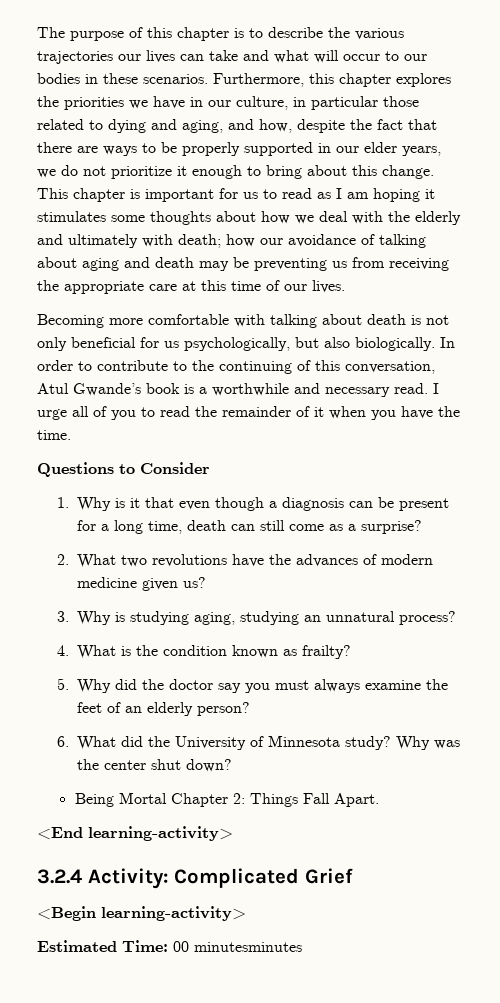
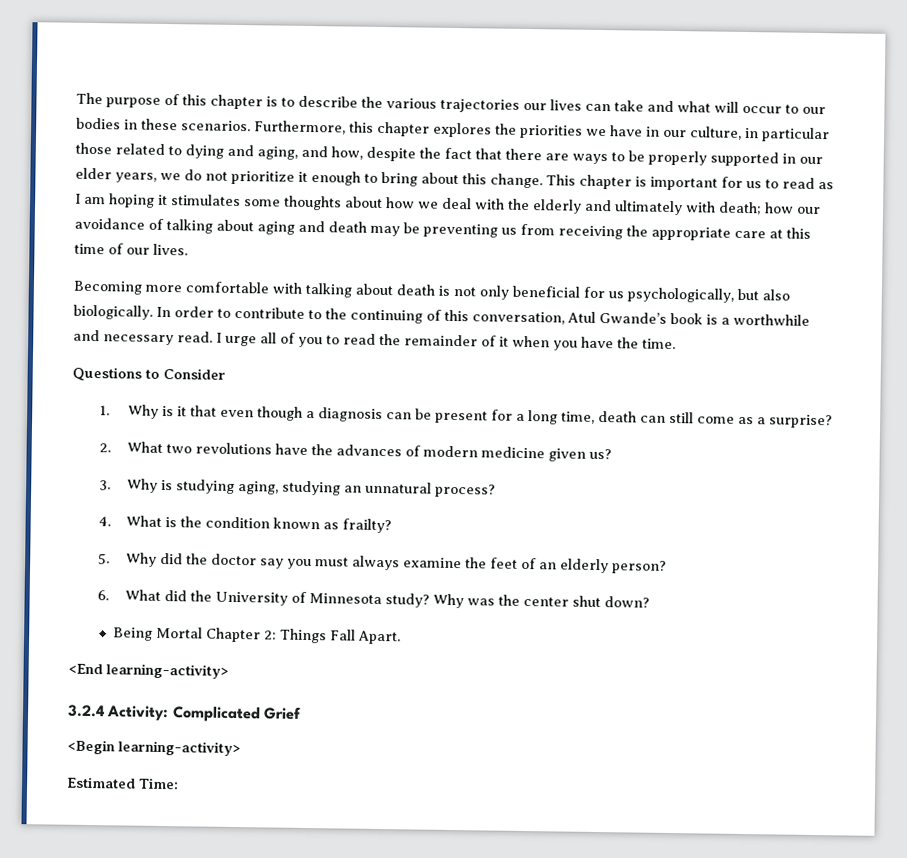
- Estimated Time: 00 minutesminutes
+ Estimated Time:

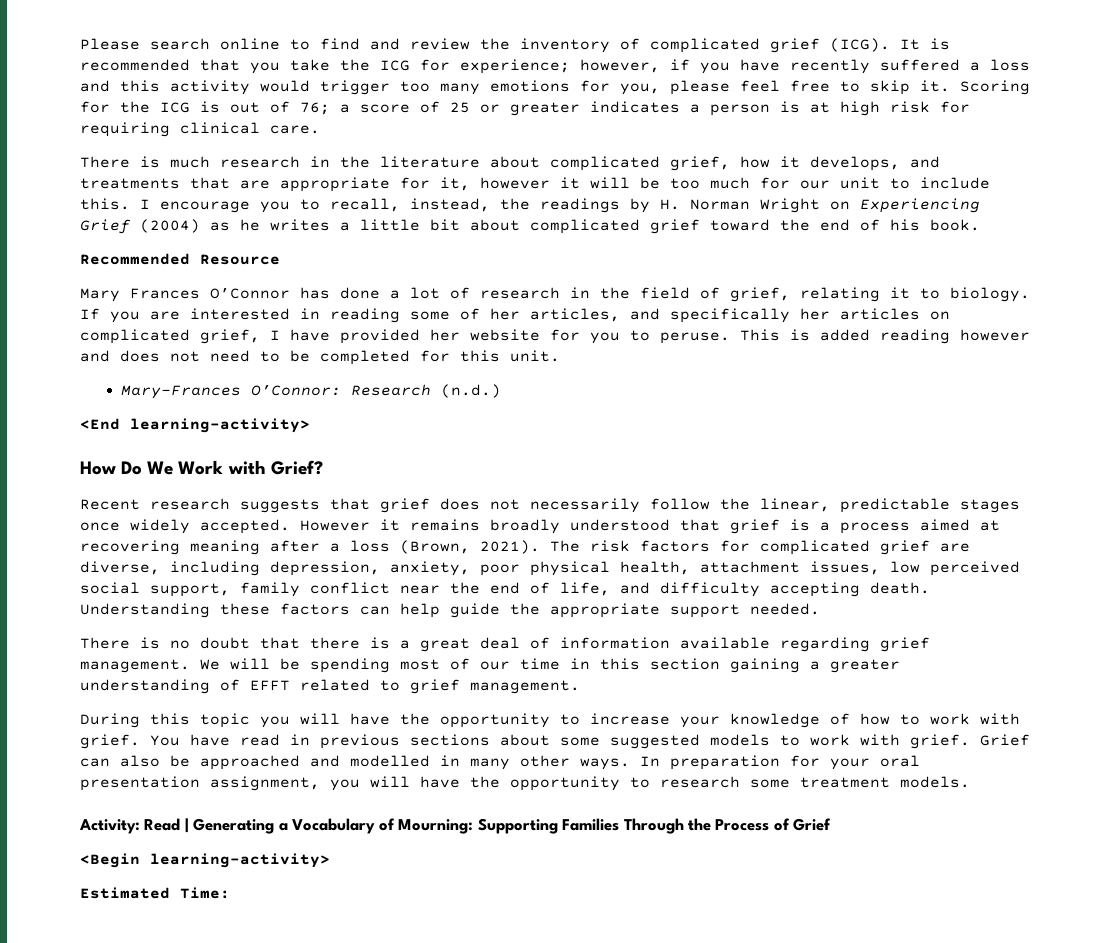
- The purpose of this chapter is to describe the various trajectories our lives can take and what will occur to our bodies in these scenarios. Furthermore, this chapter explores the priorities we have in our culture, in particular those related to dying and aging, and how, despite the fact that there are ways to be properly supported in our elder years, we do not prioritize it enough to bring about this change. This chapter is important for us to read as I am hoping it stimulates some thoughts about how we deal with the elderly and ultimately with death; how our avoidance of talking about aging and death may be preventing us from receiving the appropriate care at this time of our lives.
- Becoming more comfortable with talking about death is not only beneficial for us psychologically, but also biologically. In order to contribute to the continuing of this conversation, Atul Gwande’s book is a worthwhile and necessary read. I urge all of you to read the remainder of it when you have the time.
- Questions to Consider
- 1. Why is it that even though a diagnosis can be present for a long time, death can still come as a surprise?
- 2. What two revolutions have the advances of modern medicine given us?
- 3. Why is studying aging, studying an unnatural process?
- 4. What is the condition known as frailty?
- 5. Why did the doctor say you must always examine the feet of an elderly person?
- 6. What did the University of Minnesota study? Why was the center shut down?
- Being Mortal Chapter 2: Things Fall Apart.
+ Please search online to find and review the inventory of complicated grief (ICG). It is recommended that you take the ICG for experience; however, if you have recently suffered a loss and this activity would trigger too many emotions for you, please feel free to skip it. Scoring for the ICG is out of 76; a score of 25 or greater indicates a person is at high risk for requiring clinical care.
+ There is much research in the literature about complicated grief, how it develops, and treatments that are appropriate for it, however it will be too much for our unit to include this. I encourage you to recall, instead, the readings by H. Norman Wright on Experiencing Grief (2004) as he writes a little bit about complicated grief toward the end of his book.
+ Recommended Resource
+ Mary Frances O’Connor has done a lot of research in the field of grief, relating it to biology. If you are interested in reading some of her articles, and specifically her articles on complicated grief, I have provided her website for you to peruse. This is added reading however and does not need to be completed for this unit.
+ Mary-Frances O’Connor: Research (n.d.)
  <End learning-activity>
- 3.2.4 Activity: Complicated Grief
+ How Do We Work with Grief?
+ Recent research suggests that grief does not necessarily follow the linear, predictable stages once widely accepted. However it remains broadly understood that grief is a process aimed at recovering meaning after a loss (Brown, 2021). The risk factors for complicated grief are diverse, including depression, anxiety, poor physical health, attachment issues, low perceived social support, family conflict near the end of life, and difficulty accepting death. Understanding these factors can help guide the appropriate support needed.
+ There is no doubt that there is a great deal of information available regarding grief management. We will be spending most of our time in this section gaining a greater understanding of EFFT related to grief management.
+ During this topic you will have the opportunity to increase your knowledge of how to work with grief. You have read in previous sections about some suggested models to work with grief. Grief can also be approached and modelled in many other ways. In preparation for your oral presentation assignment, you will have the opportunity to research some treatment models.
+ Activity: Read | Generating a Vocabulary of Mourning: Supporting Families Through the Process of Grief

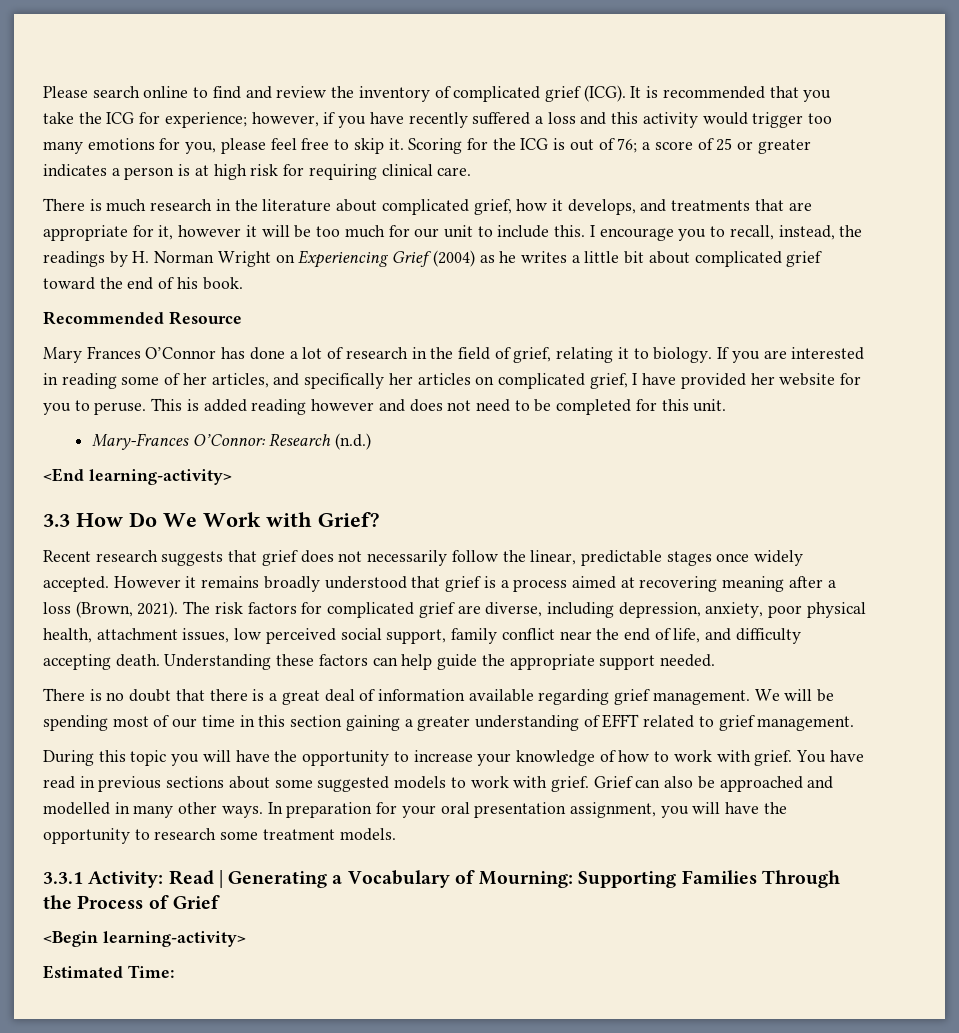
- How Do We Work with Grief?
+ 3.3 How Do We Work with Grief?
- Activity: Read | Generating a Vocabulary of Mourning: Supporting Families Through the Process of Grief
+ 3.3.1 Activity: Read | Generating a Vocabulary of Mourning: Supporting Families Through the Process of Grief

